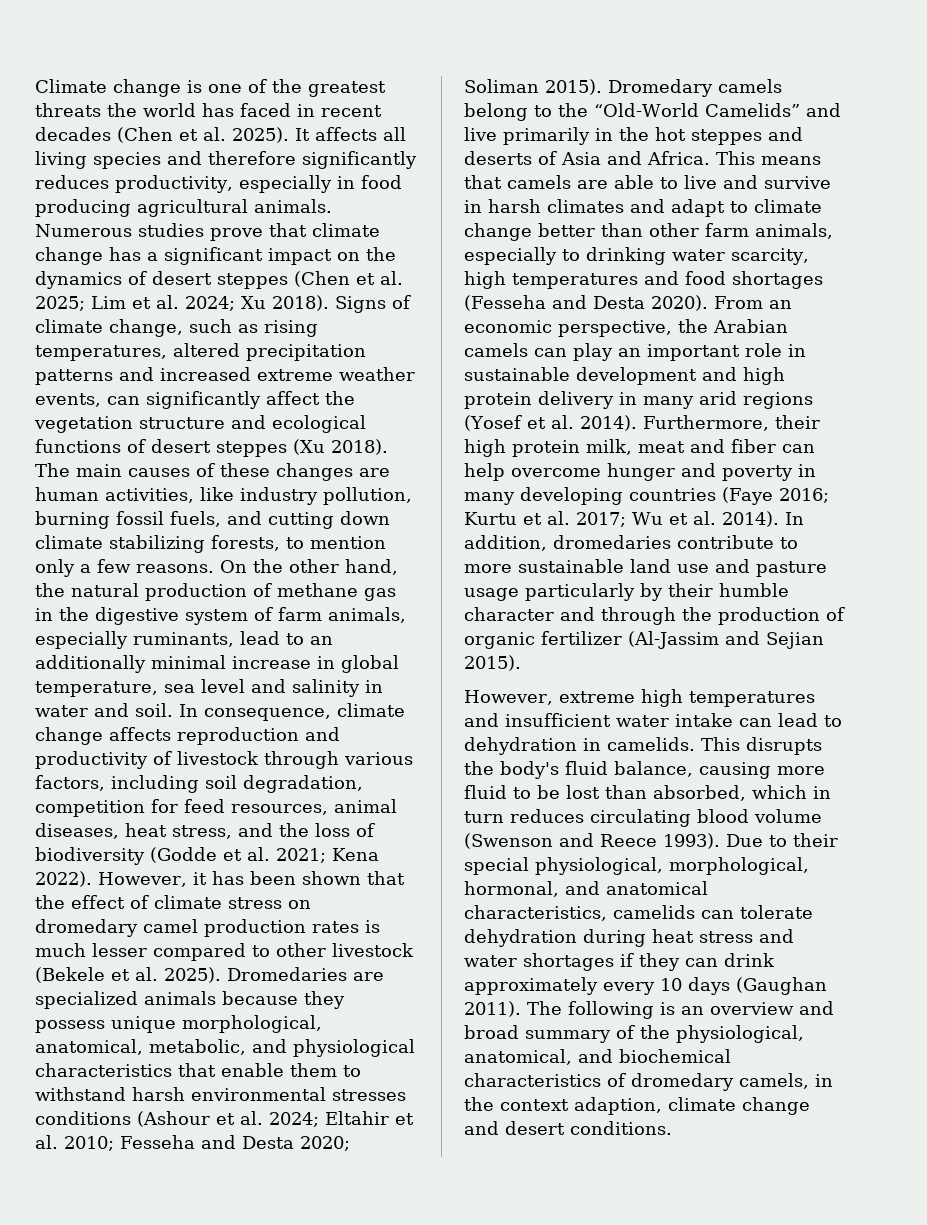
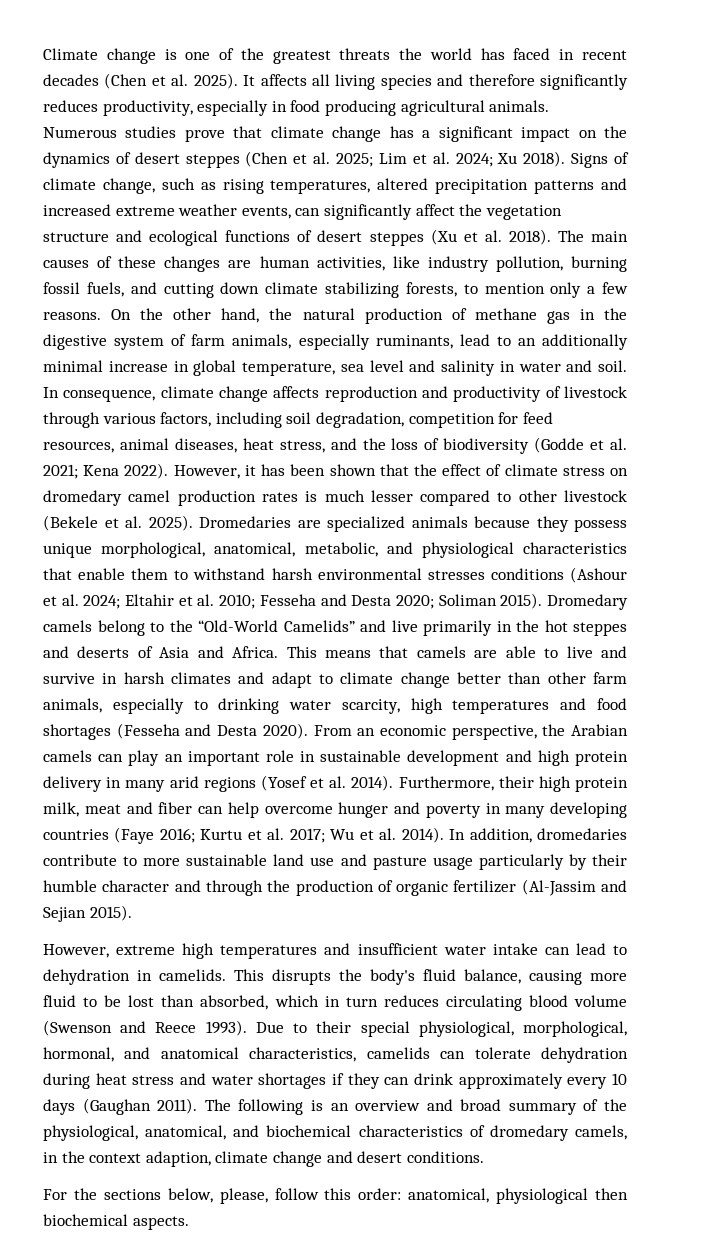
- Signs of climate change, such as rising temperatures, altered precipitation patterns and increased extreme weather events, can significantly affect the vegetation structure and ecological functions of desert steppes (Xu 2018).
+ Signs of climate change, such as rising temperatures, altered precipitation patterns and increased extreme weather events, can significantly affect the vegetation structure and ecological functions of desert steppes (Xu et al. 2018).
+ For the sections below, please, follow this order: anatomical, physiological then biochemical aspects.

